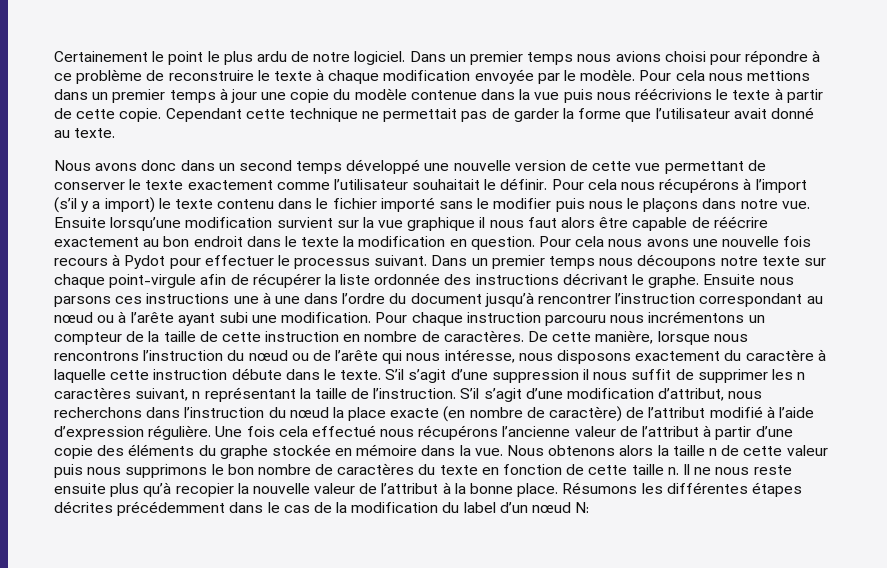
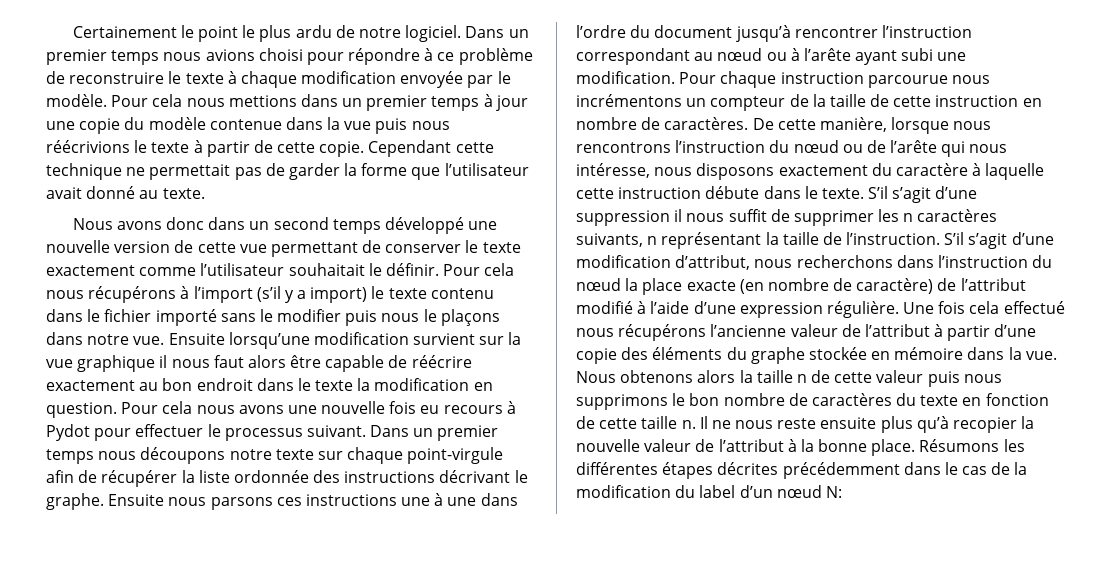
- Pour cela nous avons une nouvelle fois recours à Pydot pour effectuer le processus suivant.
+ Pour cela nous avons une nouvelle fois eu recours à Pydot pour effectuer le processus suivant.
- Pour chaque instruction parcouru nous incrémentons un compteur de la taille de cette instruction en nombre de caractères.
+ Pour chaque instruction parcourue nous incrémentons un compteur de la taille de cette instruction en nombre de caractères.
- S’il s’agit d’une suppression il nous suffit de supprimer les n caractères suivant, n représentant la taille de l’instruction.
+ S’il s’agit d’une suppression il nous suffit de supprimer les n caractères suivants, n représentant la taille de l’instruction.
- S’il s’agit d’une modification d’attribut, nous recherchons dans l’instruction du nœud la place exacte (en nombre de caractère) de l’attribut modifié à l’aide d’expression régulière.
+ S’il s’agit d’une modification d’attribut, nous recherchons dans l’instruction du nœud la place exacte (en nombre de caractère) de l’attribut modifié à l’aide d’une expression régulière.

